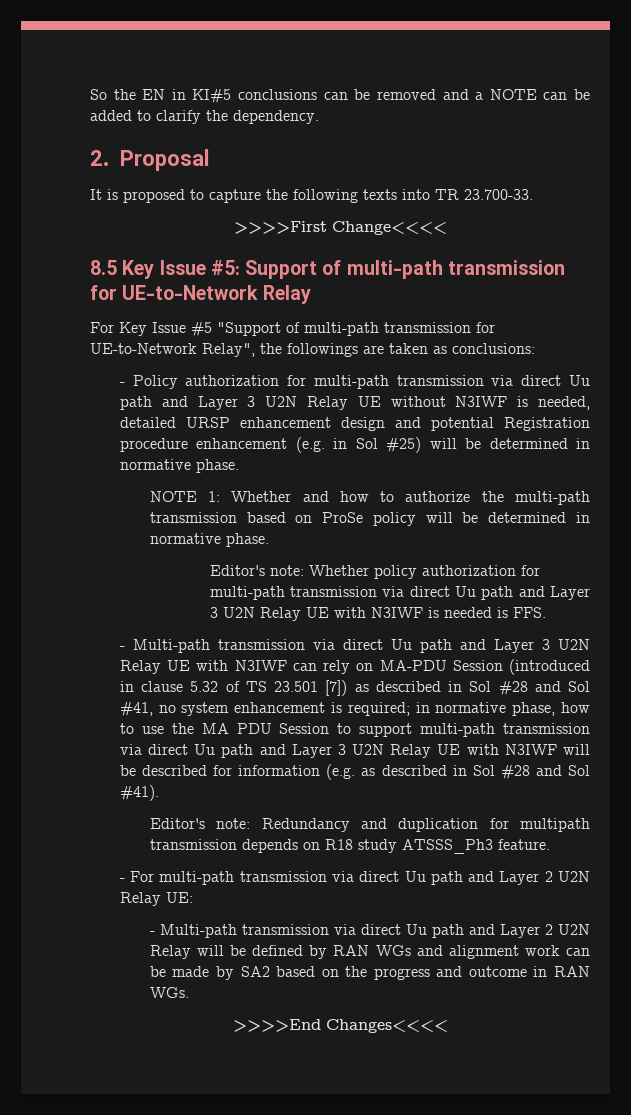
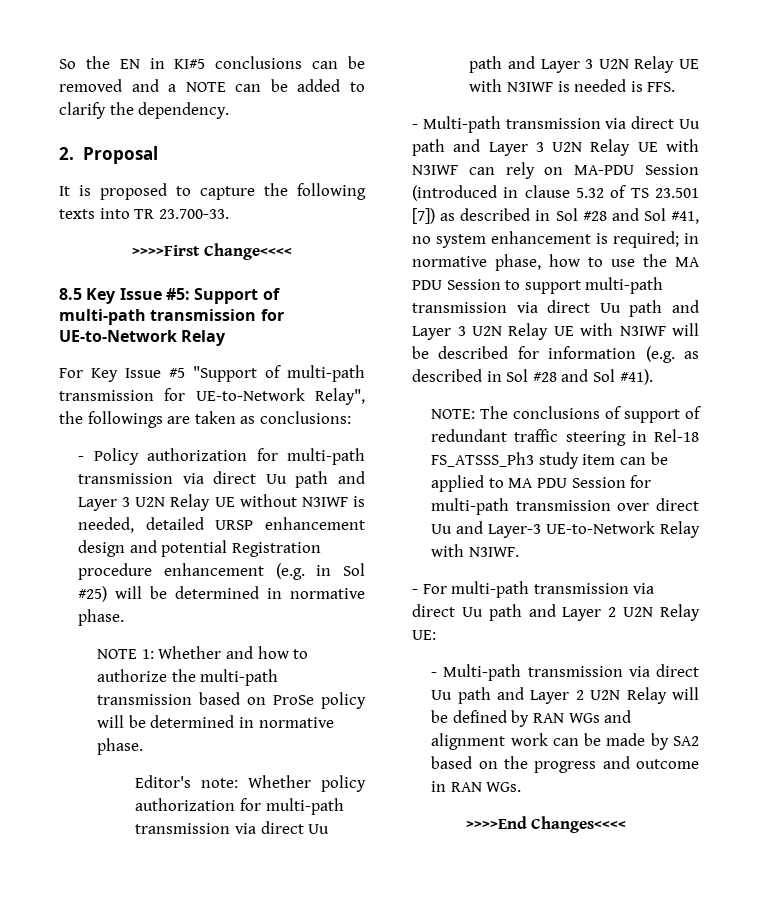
- Editor's note: Redundancy and duplication for multipath transmission depends on R18 study ATSSS_Ph3 feature.
+ NOTE: The conclusions of support of redundant traffic steering in Rel-18 FS_ATSSS_Ph3 study item can be applied to MA PDU Session for multi-path transmission over direct Uu and Layer-3 UE-to-Network Relay with N3IWF.

